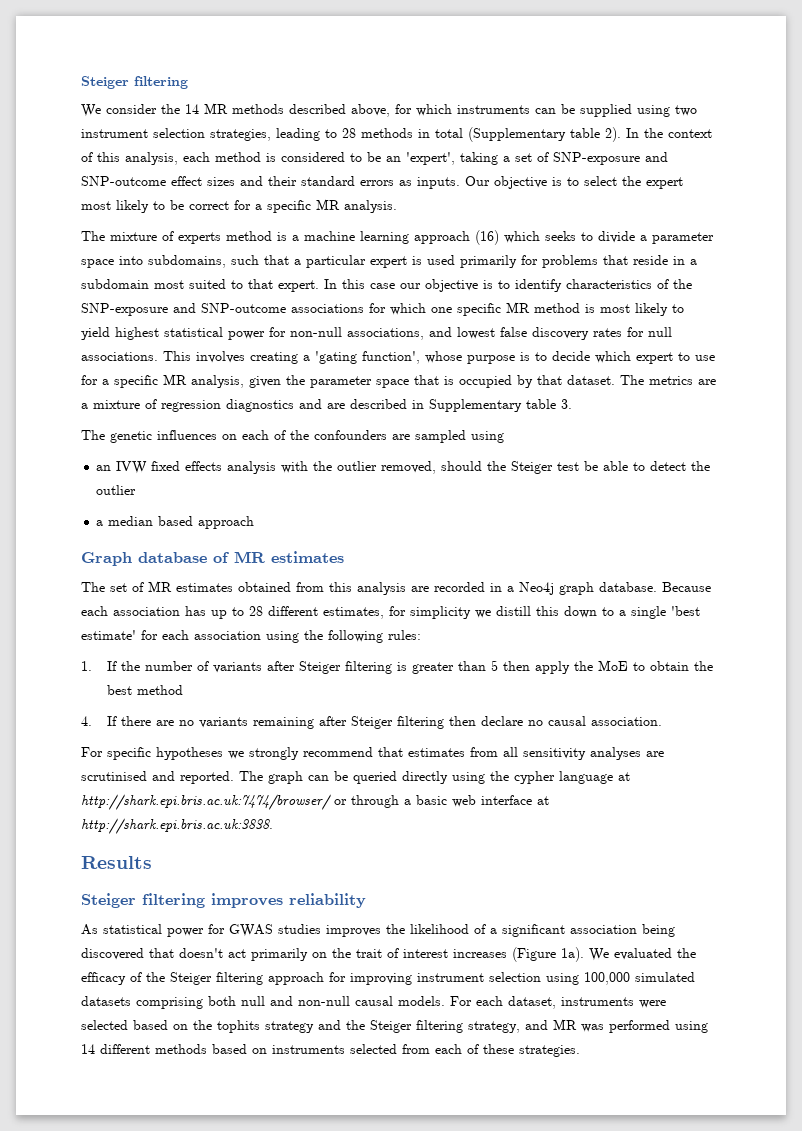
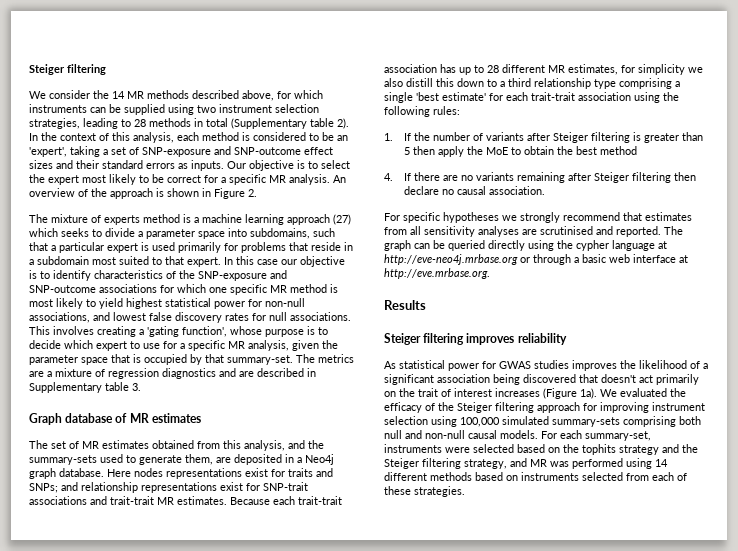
+ An overview of the approach is shown in Figure 2.
- The mixture of experts method is a machine learning approach (16) which seeks to divide a parameter space into subdomains, such that a particular expert is used primarily for problems that reside in a subdomain most suited to that expert.
+ The mixture of experts method is a machine learning approach (27) which seeks to divide a parameter space into subdomains, such that a particular expert is used primarily for problems that reside in a subdomain most suited to that expert.
- This involves creating a 'gating function', whose purpose is to decide which expert to use for a specific MR analysis, given the parameter space that is occupied by that dataset.
+ This involves creating a 'gating function', whose purpose is to decide which expert to use for a specific MR analysis, given the parameter space that is occupied by that summary-set.
- The genetic influences on each of the confounders are sampled using
- an IVW fixed effects analysis with the outlier removed, should the Steiger test be able to detect the outlier
- a median based approach
- The set of MR estimates obtained from this analysis are recorded in a Neo4j graph database.
+ The set of MR estimates obtained from this analysis, and the summary-sets used to generate them, are deposited in a Neo4j graph database.
+ Here nodes representations exist for traits and SNPs; and relationship representations exist for SNP-trait associations and trait-trait MR estimates.
- Because each association has up to 28 different estimates, for simplicity we distill this down to a single 'best estimate' for each association using the following rules:
+ Because each trait-trait association has up to 28 different MR estimates, for simplicity we also distill this down to a third relationship type comprising a single 'best estimate' for each trait-trait association using the following rules:
- The graph can be queried directly using the cypher language at http://shark.epi.bris.ac.uk:7474/browser/ or through a basic web interface at http://shark.epi.bris.ac.uk:3838.
+ The graph can be queried directly using the cypher language at http://eve-neo4j.mrbase.org or through a basic web interface at http://eve.mrbase.org.
- We evaluated the efficacy of the Steiger filtering approach for improving instrument selection using 100,000 simulated datasets comprising both null and non-null causal models.
+ We evaluated the efficacy of the Steiger filtering approach for improving instrument selection using 100,000 simulated summary-sets comprising both null and non-null causal models.
- For each dataset, instruments were selected based on the tophits strategy and the Steiger filtering strategy, and MR was performed using 14 different methods based on instruments selected from each of these strategies.
+ For each summary-set, instruments were selected based on the tophits strategy and the Steiger filtering strategy, and MR was performed using 14 different methods based on instruments selected from each of these strategies.

